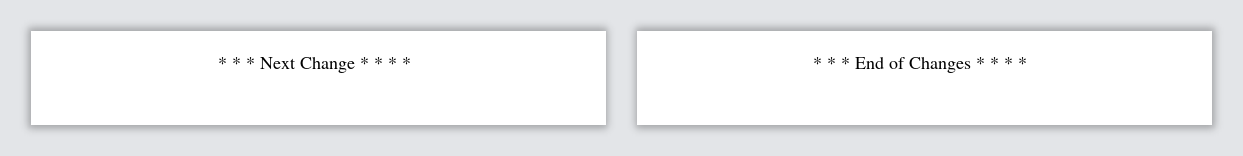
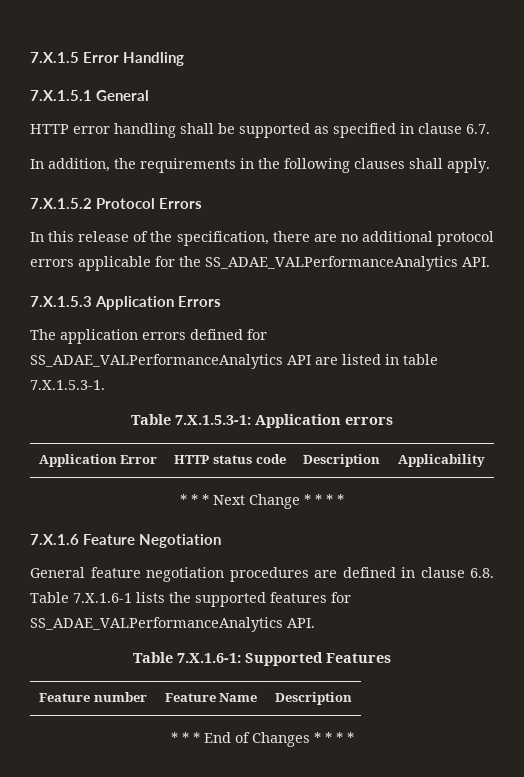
+ 7.X.1.5 Error Handling
+ 7.X.1.5.1 General
+ HTTP error handling shall be supported as specified in clause 6.7.
+ In addition, the requirements in the following clauses shall apply.
+ 7.X.1.5.2 Protocol Errors
+ In this release of the specification, there are no additional protocol errors applicable for the SS_ADAE_VALPerformanceAnalytics API.
+ 7.X.1.5.3 Application Errors
+ The application errors defined for SS_ADAE_VALPerformanceAnalytics API are listed in table 7.X.1.5.3-1.
+ Table 7.X.1.5.3-1: Application errors
+ Application Error | HTTP status code | Description | Applicability
+ 7.X.1.6 Feature Negotiation
+ General feature negotiation procedures are defined in clause 6.8. Table 7.X.1.6-1 lists the supported features for SS_ADAE_VALPerformanceAnalytics API.
+ Table 7.X.1.6-1: Supported Features
+ Feature number | Feature Name | Description

